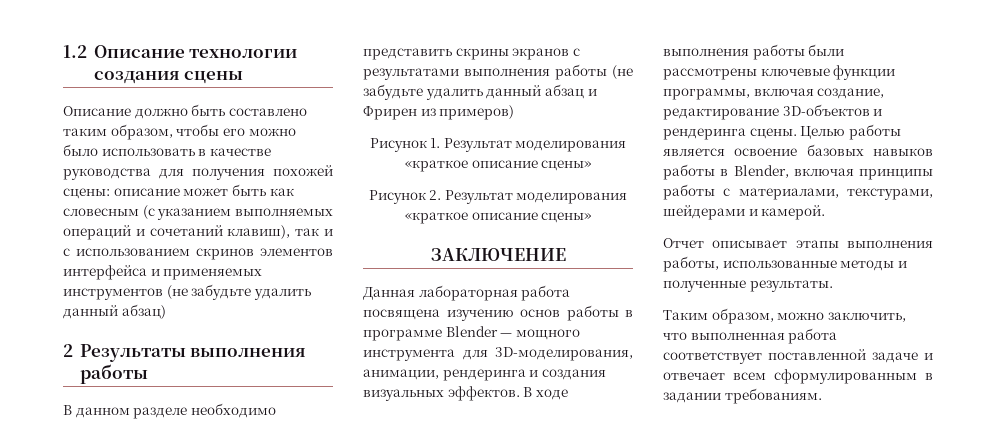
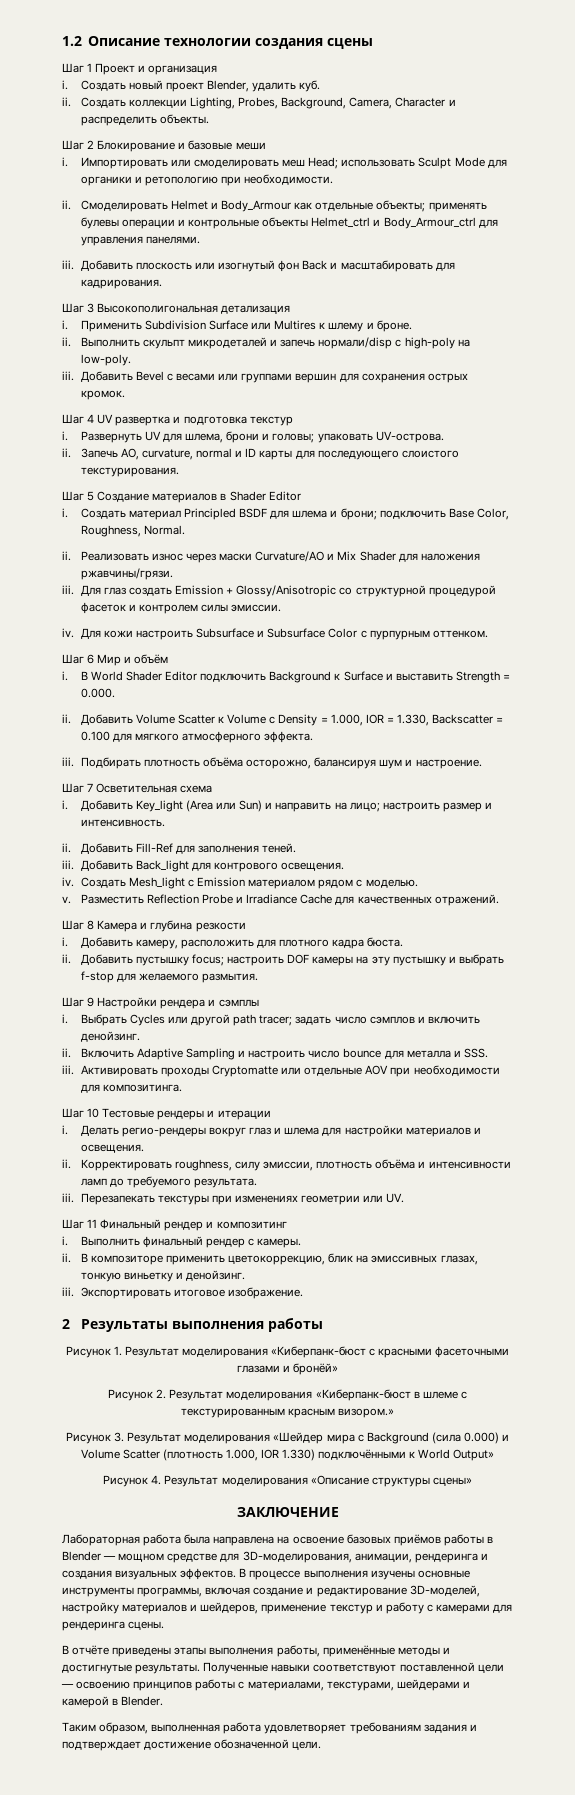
- Описание должно быть составлено таким образом, чтобы его можно было использовать в качестве руководства для получения похожей сцены: описание может быть как словесным (с указанием выполняемых операций и сочетаний клавиш), так и с использованием скринов элементов интерфейса и применяемых инструментов (не забудьте удалить данный абзац)
+ Шаг 1 Проект и организация
+ i. Создать новый проект Blender, удалить куб.
+ ii. Создать коллекции Lighting, Probes, Background, Camera, Character и распределить объекты.
+ Шаг 2 Блокирование и базовые меши
+ i. Импортировать или смоделировать меш Head; использовать Sculpt Mode для органики и ретопологию при необходимости.
+ ii. Смоделировать Helmet и Body_Armour как отдельные объекты; применять булевы операции и контрольные объекты Helmet_ctrl и Body_Armour_ctrl для управления панелями.
+ iii. Добавить плоскость или изогнутый фон Back и масштабировать для кадрирования.
+ Шаг 3 Высокополигональная детализация
+ i. Применить Subdivision Surface или Multires к шлему и броне.
+ ii. Выполнить скульпт микродеталей и запечь нормали/disp с high-poly на low-poly.
+ iii. Добавить Bevel с весами или группами вершин для сохранения острых кромок.
+ Шаг 4 UV развертка и подготовка текстур
+ i. Развернуть UV для шлема, брони и головы; упаковать UV-острова.
+ ii. Запечь AO, curvature, normal и ID карты для последующего слоистого текстурирования.
+ Шаг 5 Создание материалов в Shader Editor
+ i. Создать материал Principled BSDF для шлема и брони; подключить Base Color, Roughness, Normal.
+ ii. Реализовать износ через маски Curvature/AO и Mix Shader для наложения ржавчины/грязи.
+ iii. Для глаз создать Emission + Glossy/Anisotropic со структурной процедурой фасеток и контролем силы эмиссии.
+ iv. Для кожи настроить Subsurface и Subsurface Color с пурпурным оттенком.
+ Шаг 6 Мир и объём
+ i. В World Shader Editor подключить Background к Surface и выставить Strength = 0.000.
+ ii. Добавить Volume Scatter к Volume с Density = 1.000, IOR = 1.330, Backscatter = 0.100 для мягкого атмосферного эффекта.
+ iii. Подбирать плотность объёма осторожно, балансируя шум и настроение.
+ Шаг 7 Осветительная схема
+ i. Добавить Key_light (Area или Sun) и направить на лицо; настроить размер и интенсивность.
+ ii. Добавить Fill-Ref для заполнения теней.
+ iii. Добавить Back_light для контрового освещения.
+ iv. Создать Mesh_light с Emission материалом рядом с моделью.
+ v. Разместить Reflection Probe и Irradiance Cache для качественных отражений.
+ Шаг 8 Камера и глубина резкости
+ i. Добавить камеру, расположить для плотного кадра бюста.
+ ii. Добавить пустышку focus; настроить DOF камеры на эту пустышку и выбрать f-stop для желаемого размытия.
+ Шаг 9 Настройки рендера и сэмплы
+ i. Выбрать Cycles или другой path tracer; задать число сэмплов и включить денойзинг.
+ ii. Включить Adaptive Sampling и настроить число bounce для металла и SSS.
+ iii. Активировать проходы Cryptomatte или отдельные AOV при необходимости для композитинга.
+ Шаг 10 Тестовые рендеры и итерации
+ i. Делать регио-рендеры вокруг глаз и шлема для настройки материалов и освещения.
+ ii. Корректировать roughness, силу эмиссии, плотность объёма и интенсивности ламп до требуемого результата.
+ iii. Перезапекать текстуры при изменениях геометрии или UV.
+ Шаг 11 Финальный рендер и композитинг
+ i. Выполнить финальный рендер с камеры.
+ ii. В композиторе применить цветокоррекцию, блик на эмиссивных глазах, тонкую виньетку и денойзинг.
+ iii. Экспортировать итоговое изображение.
  2 Результаты выполнения работы
- В данном разделе необходимо представить скрины экранов с результатами выполнения работы (не забудьте удалить данный абзац и Фрирен из примеров)
- Рисунок 1. Результат моделирования «краткое описание сцены»
- Рисунок 2. Результат моделирования «краткое описание сцены»
+ Рисунок 1. Результат моделирования «Киберпанк-бюст с красными фасеточными глазами и бронёй»
+ Рисунок 2. Результат моделирования «Киберпанк‑бюст в шлеме с текстурированным красным визором.»
+ Рисунок 3. Результат моделирования «Шейдер мира с Background (сила 0.000) и Volume Scatter (плотность 1.000, IOR 1.330) подключёнными к World Output»
+ Рисунок 4. Результат моделирования «Описание структуры сцены»
  ЗАКЛЮЧЕНИЕ
- Данная лабораторная работа посвящена изучению основ работы в программе Blender — мощного инструмента для 3D-моделирования, анимации, рендеринга и создания визуальных эффектов.
+ Лабораторная работа была направлена на освоение базовых приёмов работы в Blender — мощном средстве для 3D-моделирования, анимации, рендеринга и создания визуальных эффектов.
- В ходе выполнения работы были рассмотрены ключевые функции программы, включая создание, редактирование 3D-объектов и рендеринга сцены. Целью работы является освоение базовых навыков работы в Blender, включая принципы работы с материалами, текстурами, шейдерами и камерой.
- Отчет описывает этапы выполнения работы, использованные методы и полученные результаты.
- Таким образом, можно заключить, что выполненная работа соответствует поставленной задаче и отвечает всем сформулированным в задании требованиям.
+ В процессе выполнения изучены основные инструменты программы, включая создание и редактирование 3D-моделей, настройку материалов и шейдеров, применение текстур и работу с камерами для рендеринга сцены.
+ В отчёте приведены этапы выполнения работы, применённые методы и достигнутые результаты. Полученные навыки соответствуют поставленной цели — освоению принципов работы с материалами, текстурами, шейдерами и камерой в Blender.
+ Таким образом, выполненная работа удовлетворяет требованиям задания и подтверждает достижение обозначенной цели.

